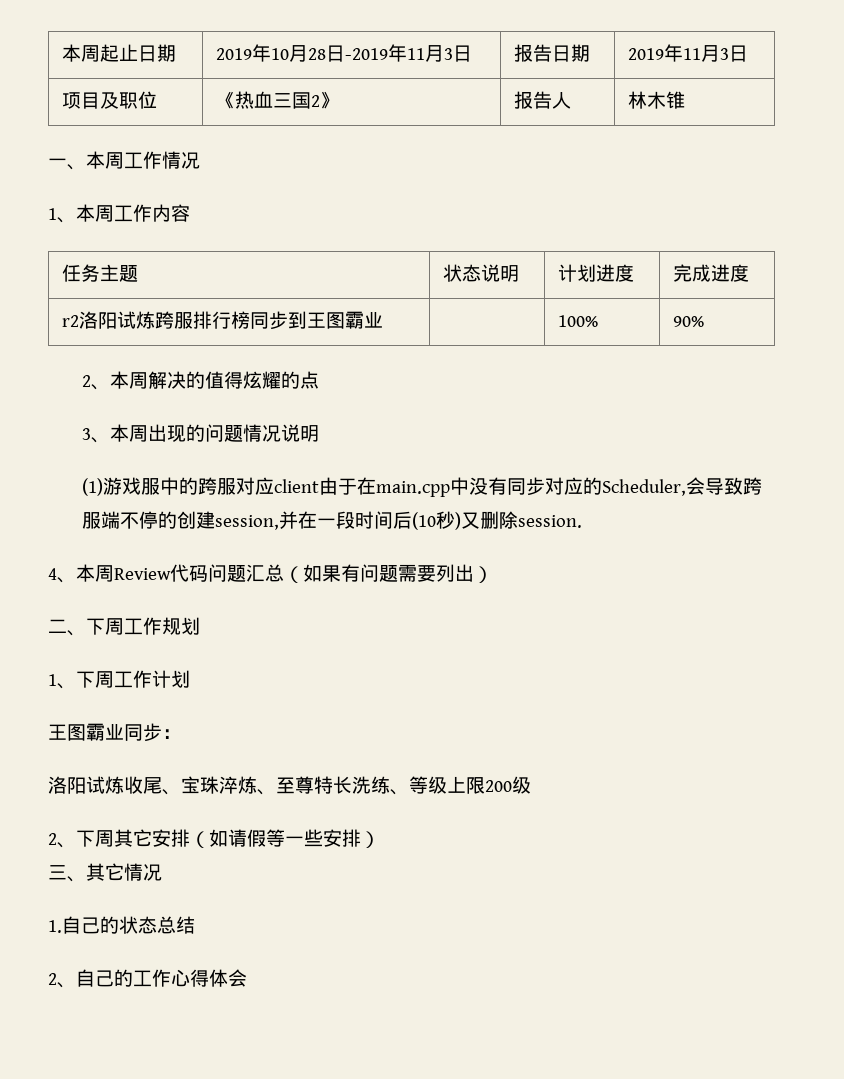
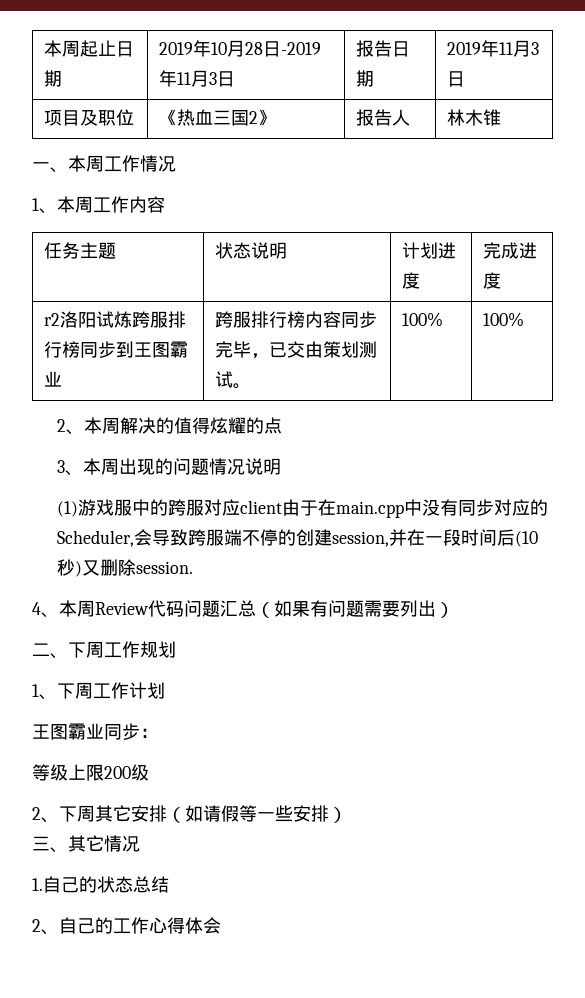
- r2洛阳试炼跨服排行榜同步到王图霸业 | | 100% | 90%
+ r2洛阳试炼跨服排行榜同步到王图霸业 | 跨服排行榜内容同步完毕，已交由策划测试。 | 100% | 100%
- 洛阳试炼收尾、宝珠淬炼、至尊特长洗练、等级上限200级
+ 等级上限200级

